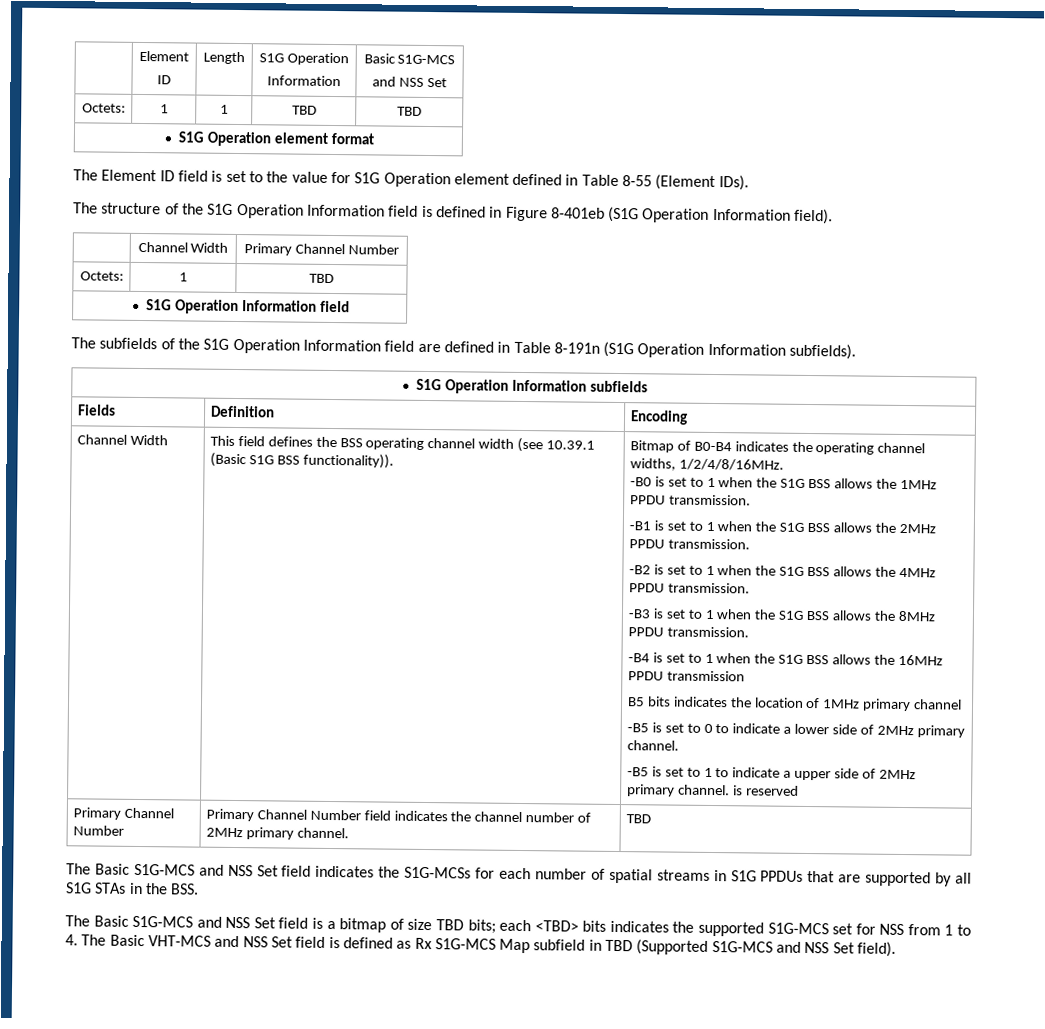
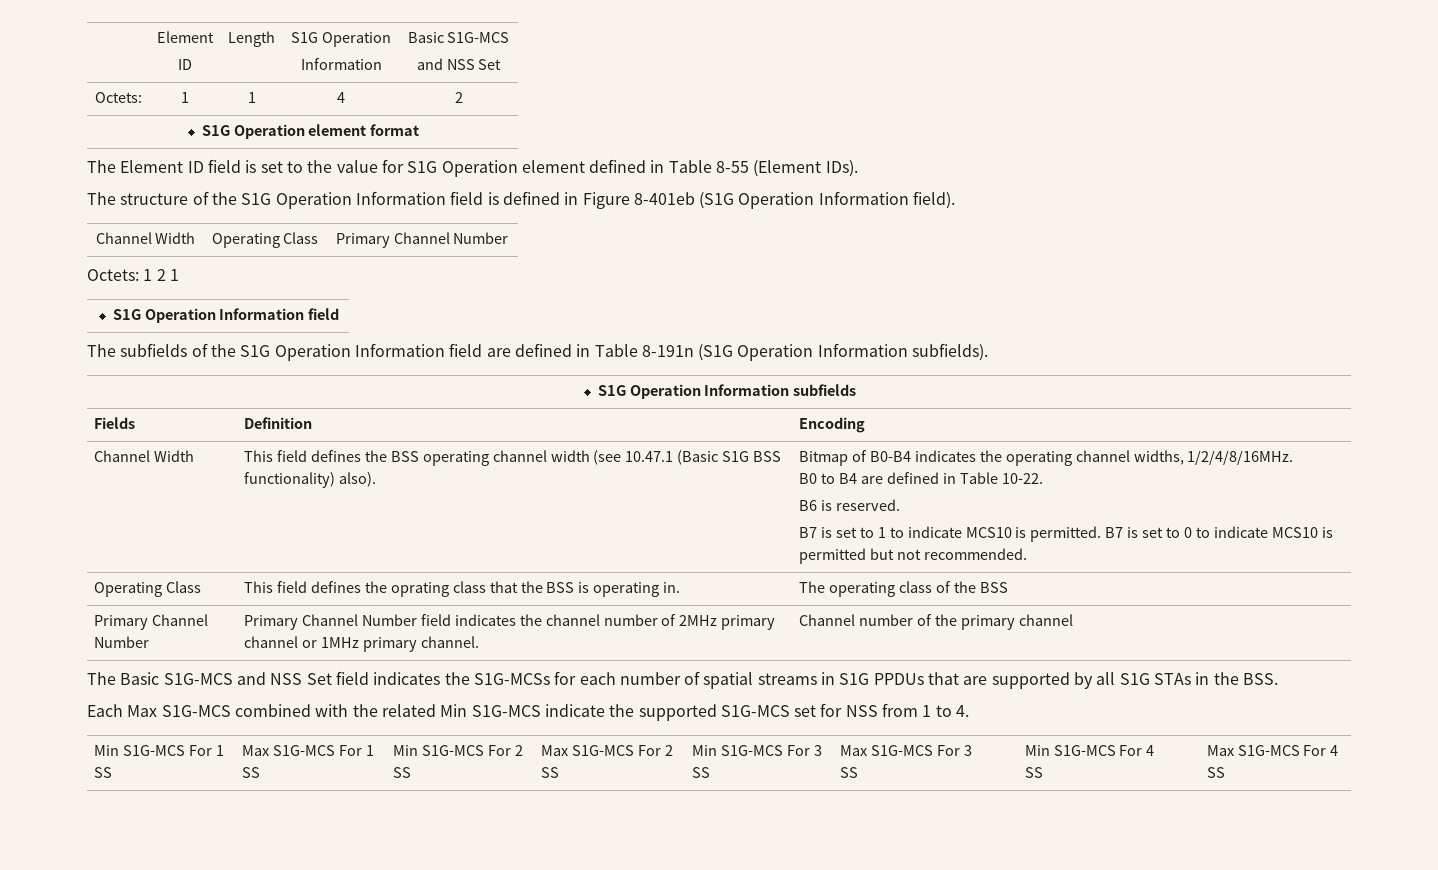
- Octets: | 1 | 1 | TBD | TBD
+ Octets: | 1 | 1 | 4 | 2
- | Channel Width | Primary Channel Number
- Octets: | 1 | TBD
+ Channel Width | Operating Class | Primary Channel Number
+ Octets: 1 2 1
- This field defines the BSS operating channel width (see 10.39.1 (Basic S1G BSS functionality)).
+ This field defines the BSS operating channel width (see 10.47.1 (Basic S1G BSS functionality) also).
- -B0 is set to 1 when the S1G BSS allows the 1MHz PPDU transmission.
- -B1 is set to 1 when the S1G BSS allows the 2MHz PPDU transmission.
- -B2 is set to 1 when the S1G BSS allows the 4MHz PPDU transmission.
- -B3 is set to 1 when the S1G BSS allows the 8MHz PPDU transmission.
- -B4 is set to 1 when the S1G BSS allows the 16MHz PPDU transmission
- B5 bits indicates the location of 1MHz primary channel
- -B5 is set to 0 to indicate a lower side of 2MHz primary channel.
- -B5 is set to 1 to indicate a upper side of 2MHz primary channel. is reserved
+ B0 to B4 are defined in Table 10-22.
+ B6 is reserved.
+ B7 is set to 1 to indicate MCS10 is permitted. B7 is set to 0 to indicate MCS10 is permitted but not recommended.
+ Operating Class | This field defines the oprating class that the BSS is operating in. | The operating class of the BSS
- Primary Channel Number | Primary Channel Number field indicates the channel number of 2MHz primary channel. | TBD
+ Primary Channel Number | Primary Channel Number field indicates the channel number of 2MHz primary channel or 1MHz primary channel. | Channel number of the primary channel
- The Basic S1G-MCS and NSS Set field is a bitmap of size TBD bits; each <TBD> bits indicates the supported S1G-MCS set for NSS from 1 to 4. The Basic VHT-MCS and NSS Set field is defined as Rx S1G-MCS Map subfield in TBD (Supported S1G-MCS and NSS Set field).
+ Each Max S1G-MCS combined with the related Min S1G-MCS indicate the supported S1G-MCS set for NSS from 1 to 4.
+ Min S1G-MCS For 1 SS | Max S1G-MCS For 1 SS | Min S1G-MCS For 2 SS | Max S1G-MCS For 2 SS | Min S1G-MCS For 3 SS | Max S1G-MCS For 3 SS | Min S1G-MCS For 4 SS | Max S1G-MCS For 4 SS

